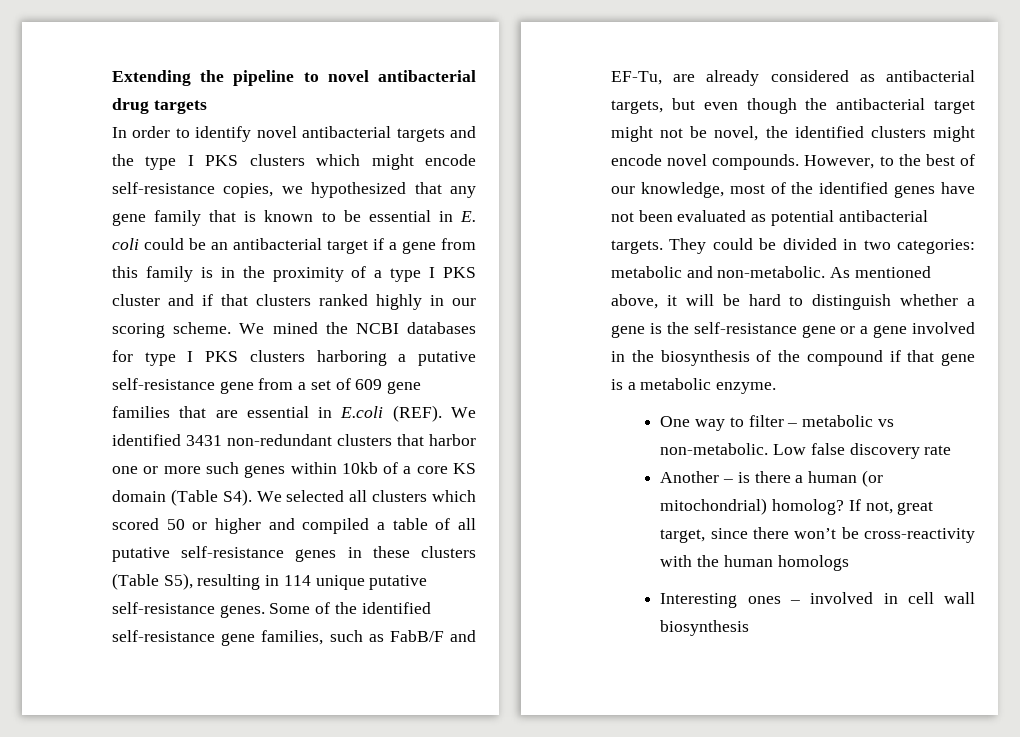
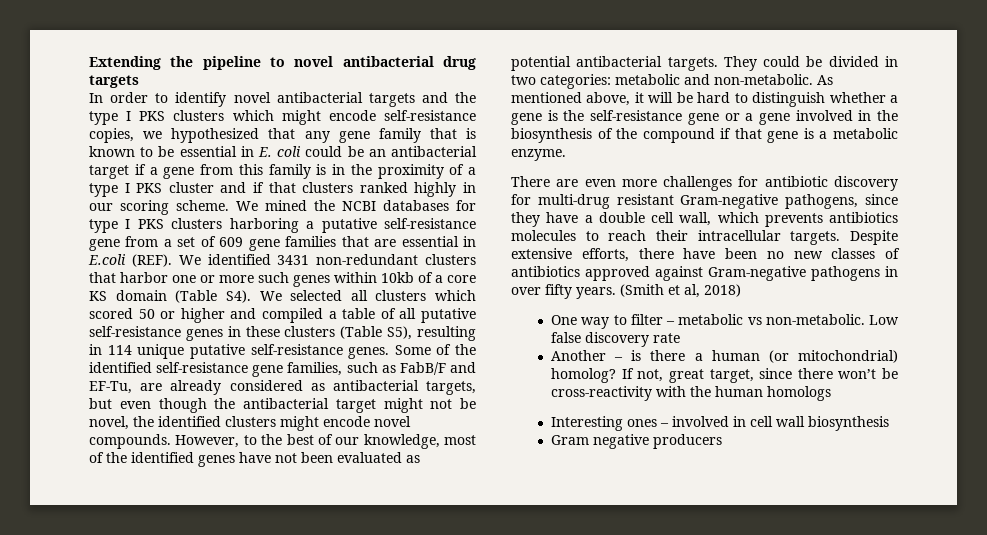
+ There are even more challenges for antibiotic discovery for multi-drug resistant Gram-negative pathogens, since they have a double cell wall, which prevents antibiotics molecules to reach their intracellular targets. Despite extensive efforts, there have been no new classes of antibiotics approved against Gram-negative pathogens in over fifty years. (Smith et al, 2018)
+ Gram negative producers

